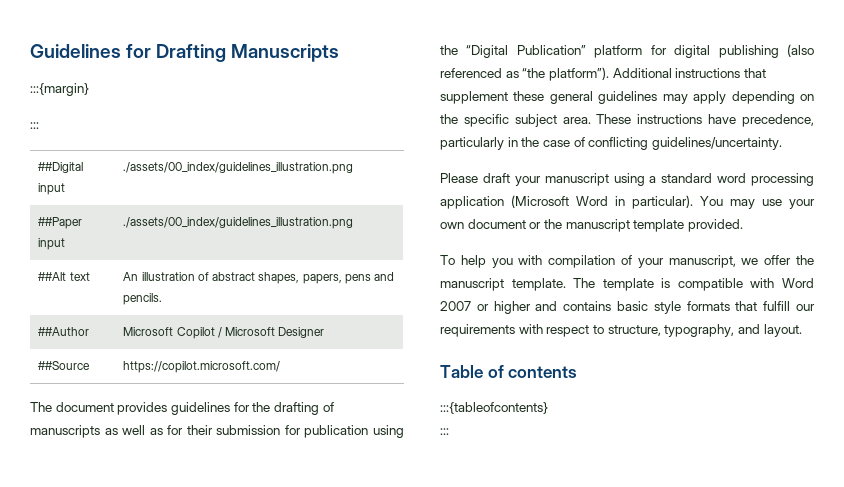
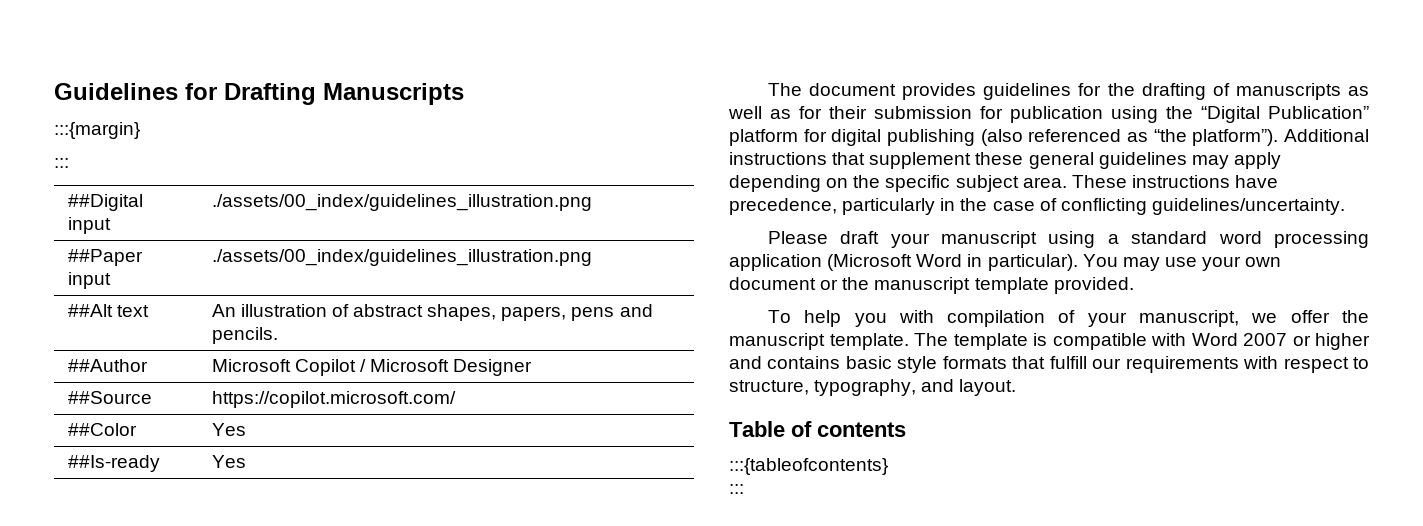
+ ##Color | Yes
+ ##Is-ready | Yes

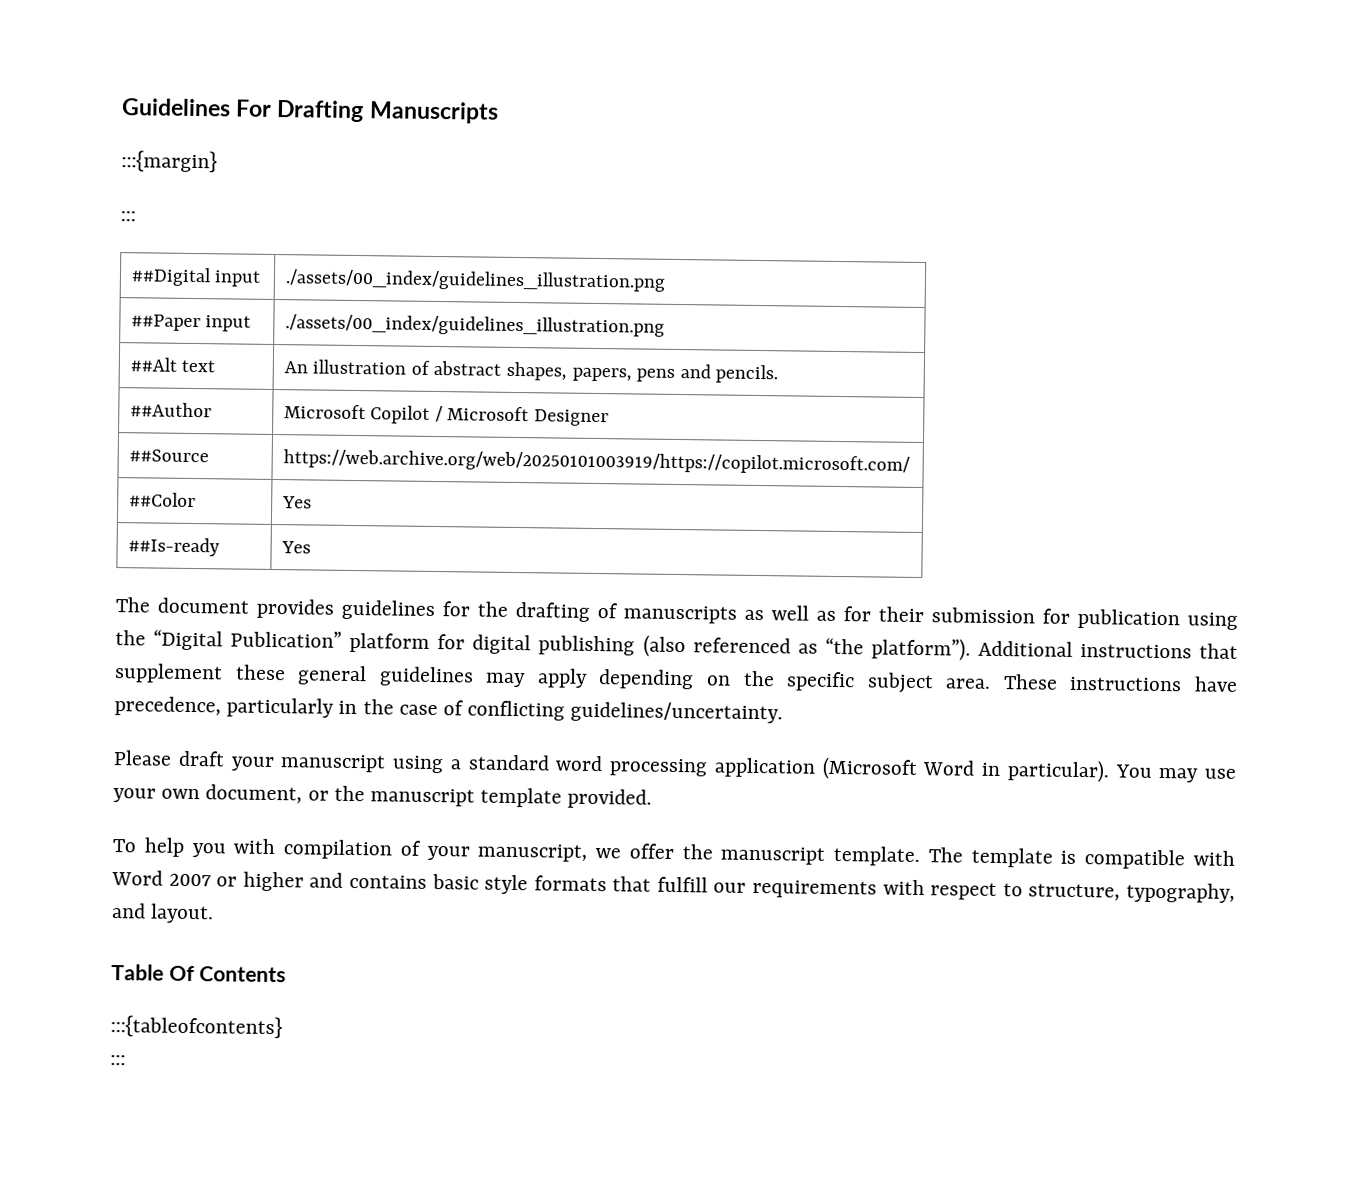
- Guidelines for Drafting Manuscripts
+ Guidelines For Drafting Manuscripts
- ##Source | https://copilot.microsoft.com/
+ ##Source | https://web.archive.org/web/20250101003919/https://copilot.microsoft.com/
- You may use your own document or the manuscript template provided.
+ You may use your own document, or the manuscript template provided.
- Table of contents
+ Table Of Contents

